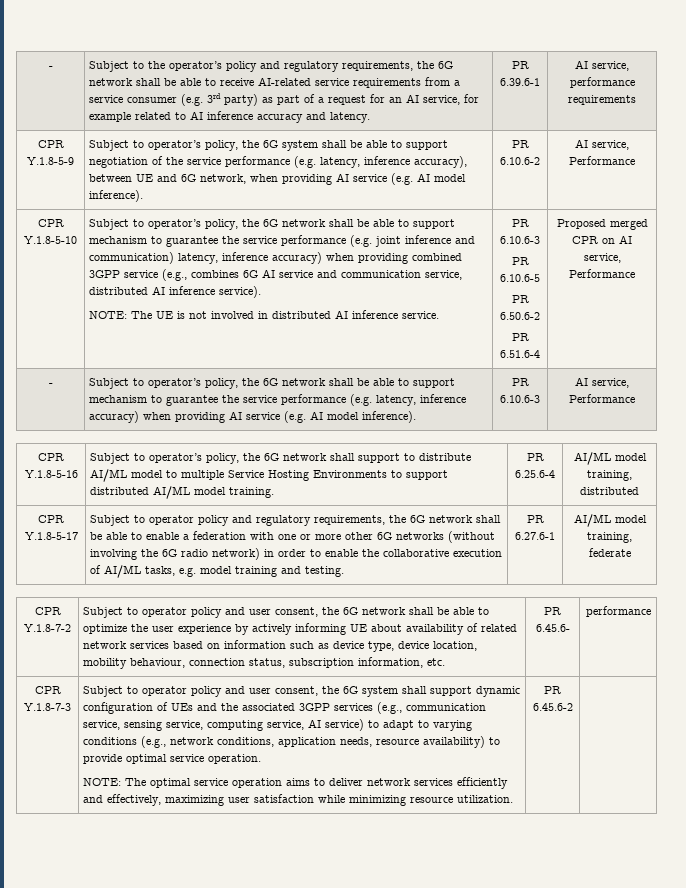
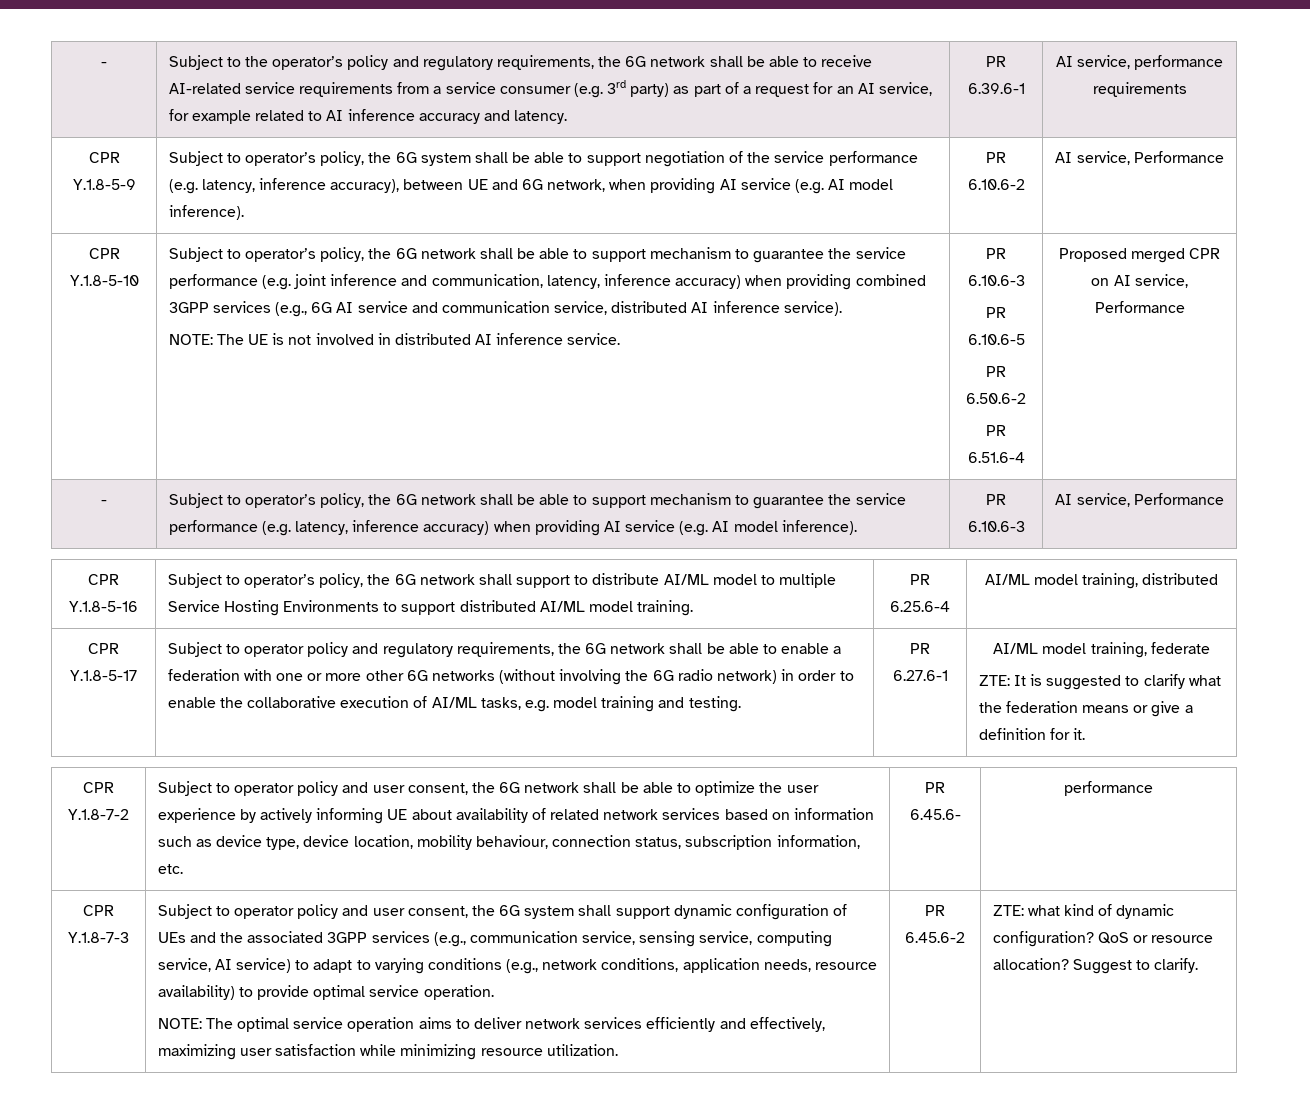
- Subject to operator’s policy, the 6G network shall be able to support mechanism to guarantee the service performance (e.g. joint inference and communication) latency, inference accuracy) when providing combined 3GPP service (e.g., combines 6G AI service and communication service, distributed AI inference service).
+ Subject to operator’s policy, the 6G network shall be able to support mechanism to guarantee the service performance (e.g. joint inference and communication, latency, inference accuracy) when providing combined 3GPP services (e.g., 6G AI service and communication service, distributed AI inference service).
+ ZTE: It is suggested to clarify what the federation means or give a definition for it.
+ ZTE: what kind of dynamic configuration? QoS or resource allocation? Suggest to clarify.

